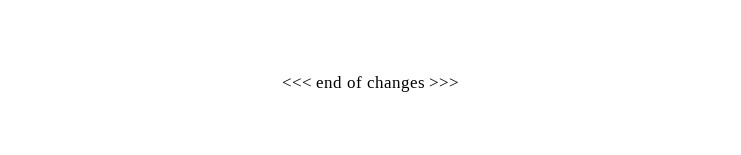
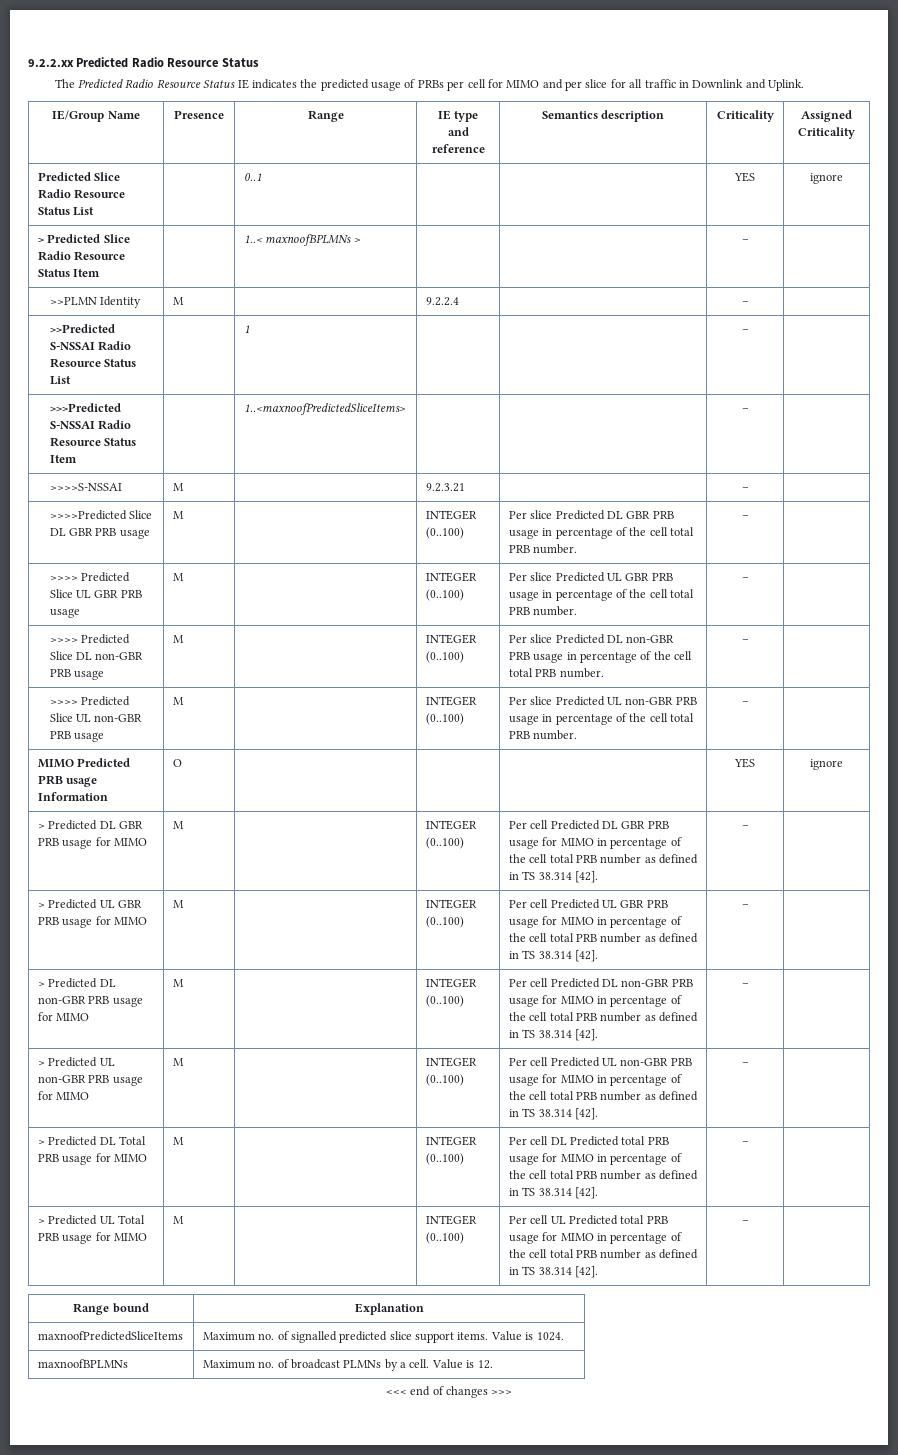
+ 9.2.2.xx Predicted Radio Resource Status
+ The Predicted Radio Resource Status IE indicates the predicted usage of PRBs per cell for MIMO and per slice for all traffic in Downlink and Uplink.
+ IE/Group Name | Presence | Range | IE type and reference | Semantics description | Criticality | Assigned Criticality
+ Predicted Slice Radio Resource Status List | | 0..1 | | | YES | ignore
+ > Predicted Slice Radio Resource Status Item | | 1..< maxnoofBPLMNs > | | | – |
+ >>PLMN Identity | M | | 9.2.2.4 | | – |
+ >>Predicted S-NSSAI Radio Resource Status List | | 1 | | | – |
+ >>>Predicted S-NSSAI Radio Resource Status Item | | 1..<maxnoofPredictedSliceItems> | | | – |
+ >>>>S-NSSAI | M | | 9.2.3.21 | | – |
+ >>>>Predicted Slice DL GBR PRB usage | M | | INTEGER (0..100) | Per slice Predicted DL GBR PRB usage in percentage of the cell total PRB number. | – |
+ >>>> Predicted Slice UL GBR PRB usage | M | | INTEGER (0..100) | Per slice Predicted UL GBR PRB usage in percentage of the cell total PRB number. | – |
+ >>>> Predicted Slice DL non-GBR PRB usage | M | | INTEGER (0..100) | Per slice Predicted DL non-GBR PRB usage in percentage of the cell total PRB number. | – |
+ >>>> Predicted Slice UL non-GBR PRB usage | M | | INTEGER (0..100) | Per slice Predicted UL non-GBR PRB usage in percentage of the cell total PRB number. | – |
+ MIMO Predicted PRB usage Information | O | | | | YES | ignore
+ > Predicted DL GBR PRB usage for MIMO | M | | INTEGER (0..100) | Per cell Predicted DL GBR PRB usage for MIMO in percentage of the cell total PRB number as defined in TS 38.314 [42]. | – |
+ > Predicted UL GBR PRB usage for MIMO | M | | INTEGER (0..100) | Per cell Predicted UL GBR PRB usage for MIMO in percentage of the cell total PRB number as defined in TS 38.314 [42]. | – |
+ > Predicted DL non-GBR PRB usage for MIMO | M | | INTEGER (0..100) | Per cell Predicted DL non-GBR PRB usage for MIMO in percentage of the cell total PRB number as defined in TS 38.314 [42]. | – |
+ > Predicted UL non-GBR PRB usage for MIMO | M | | INTEGER (0..100) | Per cell Predicted UL non-GBR PRB usage for MIMO in percentage of the cell total PRB number as defined in TS 38.314 [42]. | – |
+ > Predicted DL Total PRB usage for MIMO | M | | INTEGER (0..100) | Per cell DL Predicted total PRB usage for MIMO in percentage of the cell total PRB number as defined in TS 38.314 [42]. | – |
+ > Predicted UL Total PRB usage for MIMO | M | | INTEGER (0..100) | Per cell UL Predicted total PRB usage for MIMO in percentage of the cell total PRB number as defined in TS 38.314 [42]. | – |
+ Range bound | Explanation
+ maxnoofPredictedSliceItems | Maximum no. of signalled predicted slice support items. Value is 1024.
+ maxnoofBPLMNs | Maximum no. of broadcast PLMNs by a cell. Value is 12.

